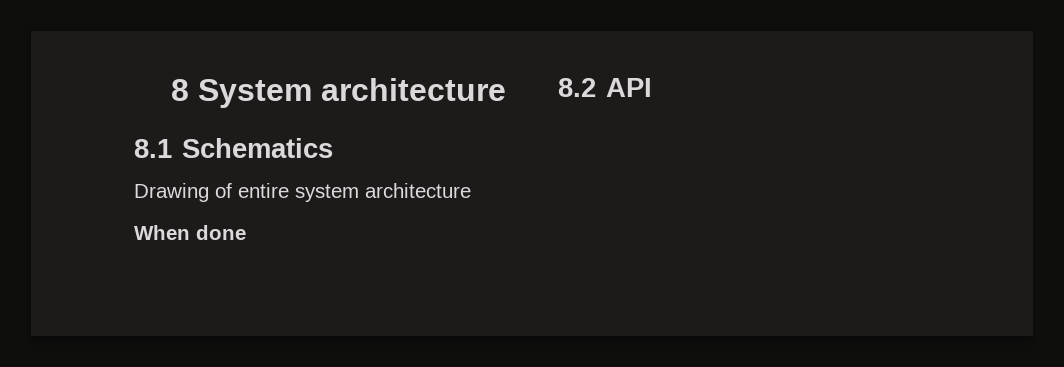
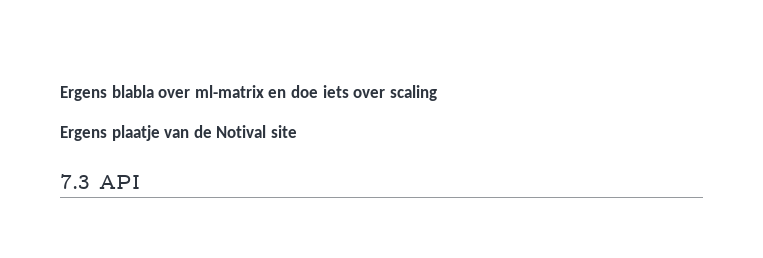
- 8 System architecture
- 8.1 Schematics
- Drawing of entire system architecture
- When done
- 8.2 API
+ Ergens blabla over ml-matrix en doe iets over scaling
+ Ergens plaatje van de Notival site
+ 7.3 API

